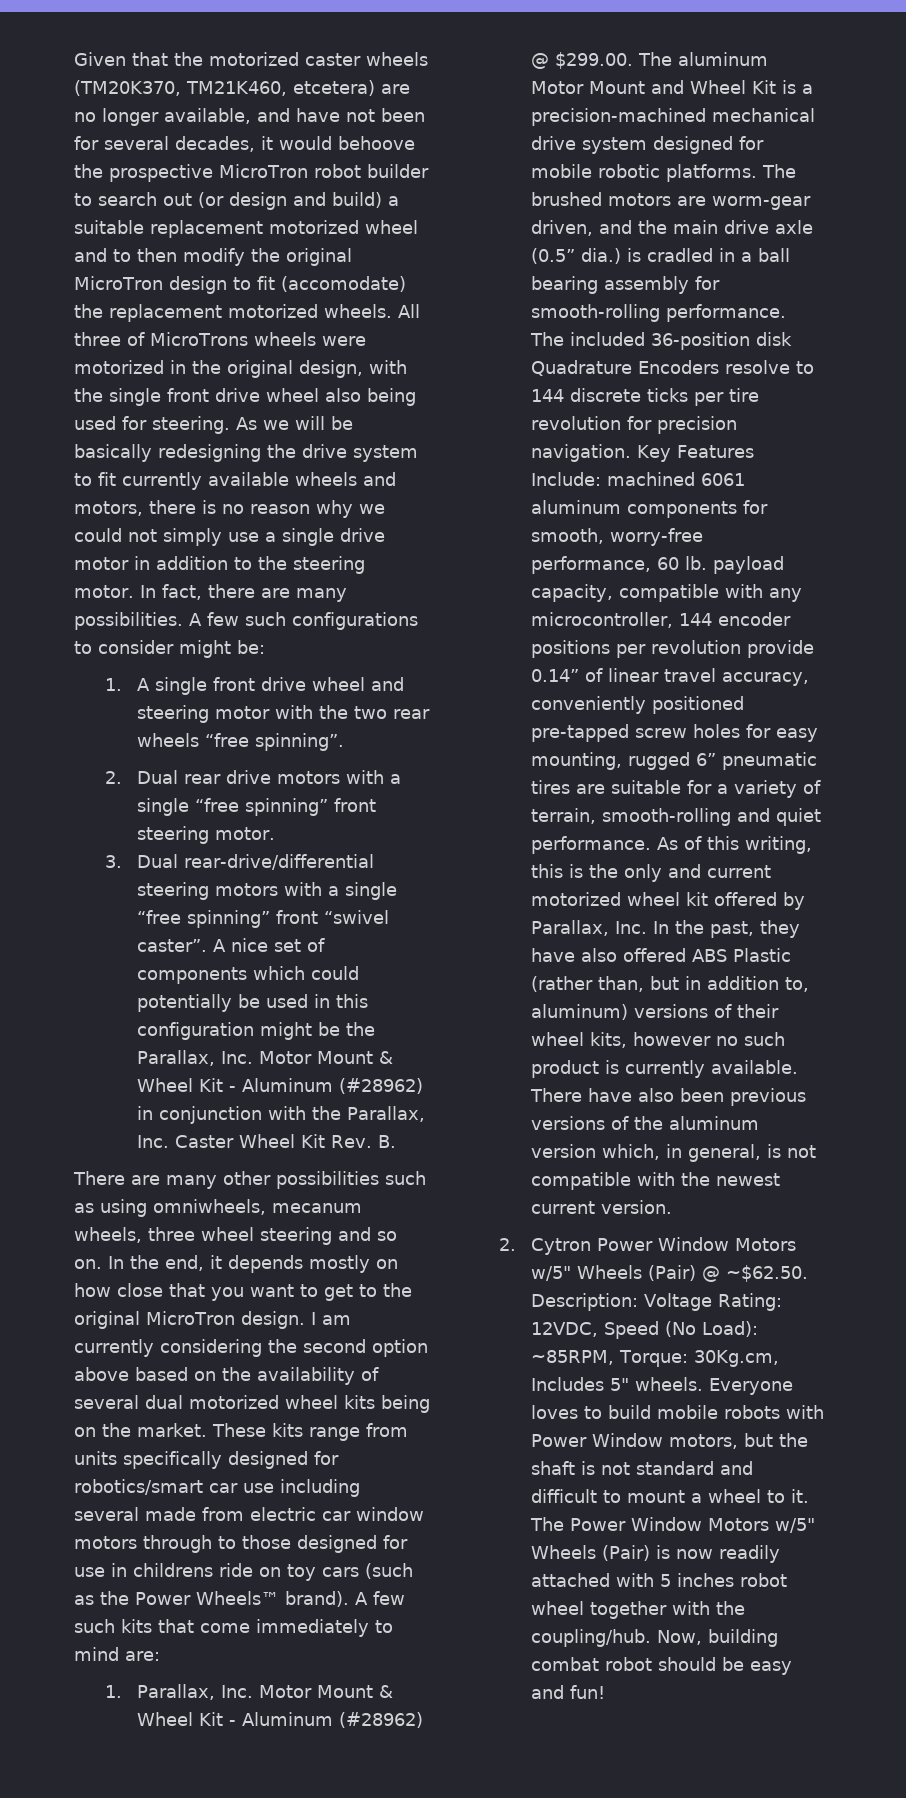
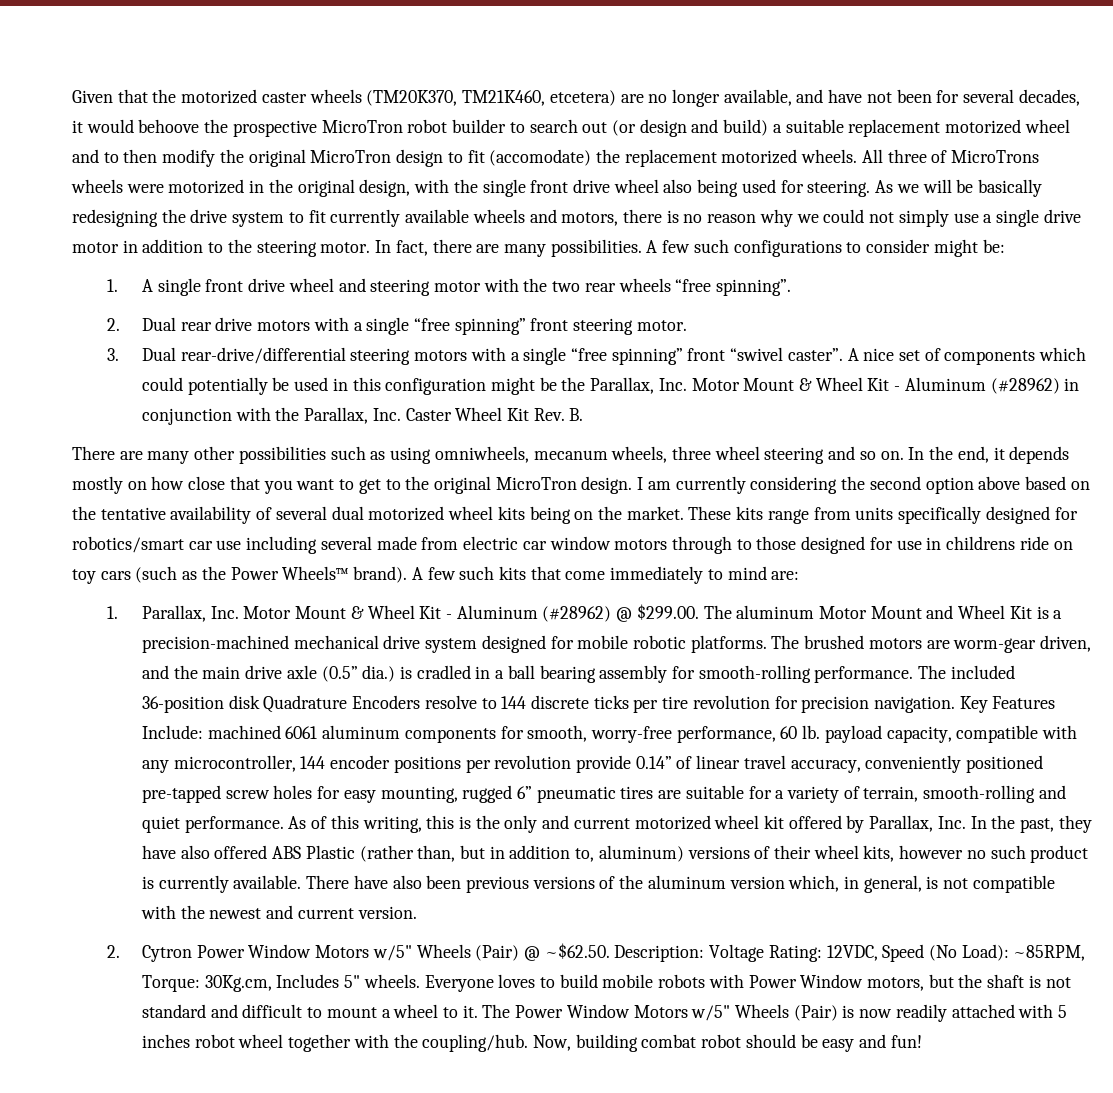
- I am currently considering the second option above based on the availability of several dual motorized wheel kits being on the market.
+ I am currently considering the second option above based on the tentative availability of several dual motorized wheel kits being on the market.
- There have also been previous versions of the aluminum version which, in general, is not compatible with the newest current version.
+ There have also been previous versions of the aluminum version which, in general, is not compatible with the newest and current version.

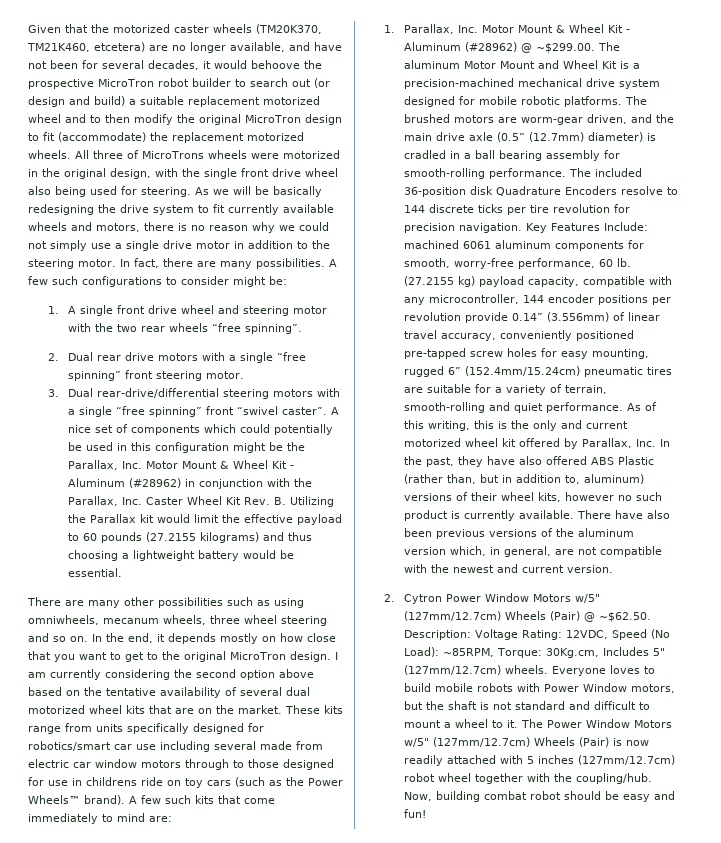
- Given that the motorized caster wheels (TM20K370, TM21K460, etcetera) are no longer available, and have not been for several decades, it would behoove the prospective MicroTron robot builder to search out (or design and build) a suitable replacement motorized wheel and to then modify the original MicroTron design to fit (accomodate) the replacement motorized wheels.
+ Given that the motorized caster wheels (TM20K370, TM21K460, etcetera) are no longer available, and have not been for several decades, it would behoove the prospective MicroTron robot builder to search out (or design and build) a suitable replacement motorized wheel and to then modify the original MicroTron design to fit (accommodate) the replacement motorized wheels.
- A nice set of components which could potentially be used in this configuration might be the Parallax, Inc. Motor Mount & Wheel Kit - Aluminum (#28962) in conjunction with the Parallax, Inc. Caster Wheel Kit Rev. B.
+ A nice set of components which could potentially be used in this configuration might be the Parallax, Inc. Motor Mount & Wheel Kit - Aluminum (#28962) in conjunction with the Parallax, Inc. Caster Wheel Kit Rev. B. Utilizing the Parallax kit would limit the effective payload to 60 pounds (27.2155 kilograms) and thus choosing a lightweight battery would be essential.
- I am currently considering the second option above based on the tentative availability of several dual motorized wheel kits being on the market.
+ I am currently considering the second option above based on the tentative availability of several dual motorized wheel kits that are on the market.
- 1. Parallax, Inc. Motor Mount & Wheel Kit - Aluminum (#28962) @ $299.00. The aluminum Motor Mount and Wheel Kit is a precision-machined mechanical drive system designed for mobile robotic platforms.
+ 1. Parallax, Inc. Motor Mount & Wheel Kit - Aluminum (#28962) @ ~$299.00. The aluminum Motor Mount and Wheel Kit is a precision-machined mechanical drive system designed for mobile robotic platforms.
- The brushed motors are worm-gear driven, and the main drive axle (0.5” dia.) is cradled in a ball bearing assembly for smooth-rolling performance.
+ The brushed motors are worm-gear driven, and the main drive axle (0.5” (12.7mm) diameter) is cradled in a ball bearing assembly for smooth-rolling performance.
- Key Features Include: machined 6061 aluminum components for smooth, worry-free performance, 60 lb. payload capacity, compatible with any microcontroller, 144 encoder positions per revolution provide 0.14” of linear travel accuracy, conveniently positioned pre-tapped screw holes for easy mounting, rugged 6” pneumatic tires are suitable for a variety of terrain, smooth-rolling and quiet performance.
+ Key Features Include: machined 6061 aluminum components for smooth, worry-free performance, 60 lb. (27.2155 kg) payload capacity, compatible with any microcontroller, 144 encoder positions per revolution provide 0.14” (3.556mm) of linear travel accuracy, conveniently positioned pre-tapped screw holes for easy mounting, rugged 6” (152.4mm/15.24cm) pneumatic tires are suitable for a variety of terrain, smooth-rolling and quiet performance.
- There have also been previous versions of the aluminum version which, in general, is not compatible with the newest and current version.
+ There have also been previous versions of the aluminum version which, in general, are not compatible with the newest and current version.
- 2. Cytron Power Window Motors w/5" Wheels (Pair) @ ~$62.50. Description: Voltage Rating: 12VDC, Speed (No Load): ~85RPM, Torque: 30Kg.cm, Includes 5" wheels.
+ 2. Cytron Power Window Motors w/5" (127mm/12.7cm) Wheels (Pair) @ ~$62.50. Description: Voltage Rating: 12VDC, Speed (No Load): ~85RPM, Torque: 30Kg.cm, Includes 5" (127mm/12.7cm) wheels.
- The Power Window Motors w/5" Wheels (Pair) is now readily attached with 5 inches robot wheel together with the coupling/hub.
+ The Power Window Motors w/5" (127mm/12.7cm) Wheels (Pair) is now readily attached with 5 inches (127mm/12.7cm) robot wheel together with the coupling/hub.

